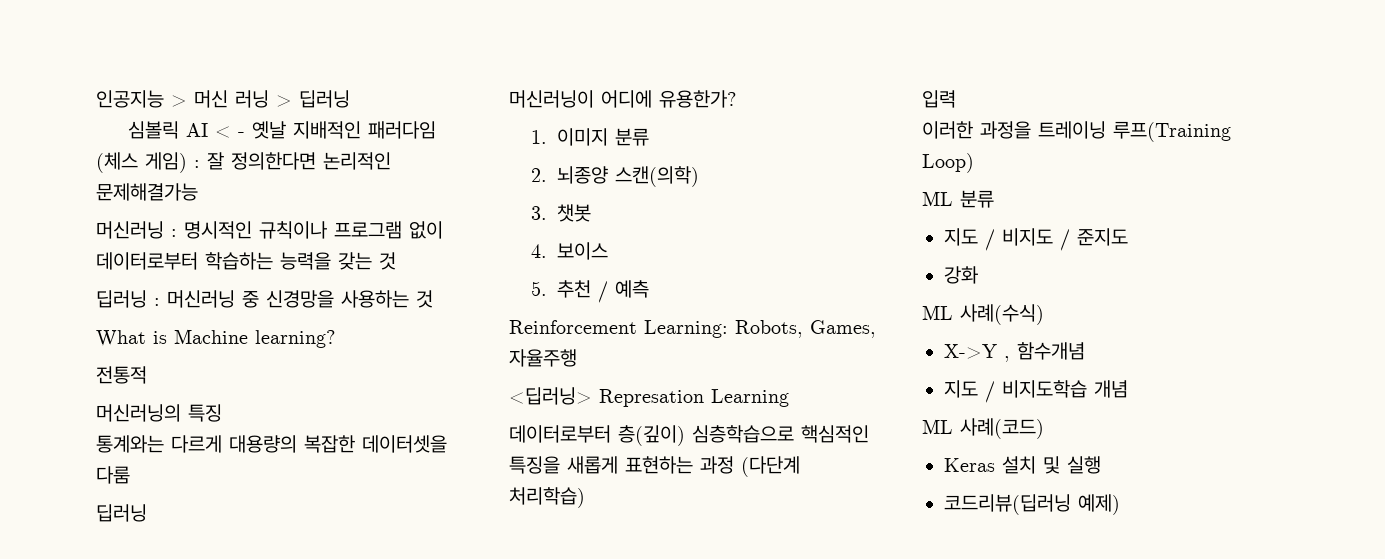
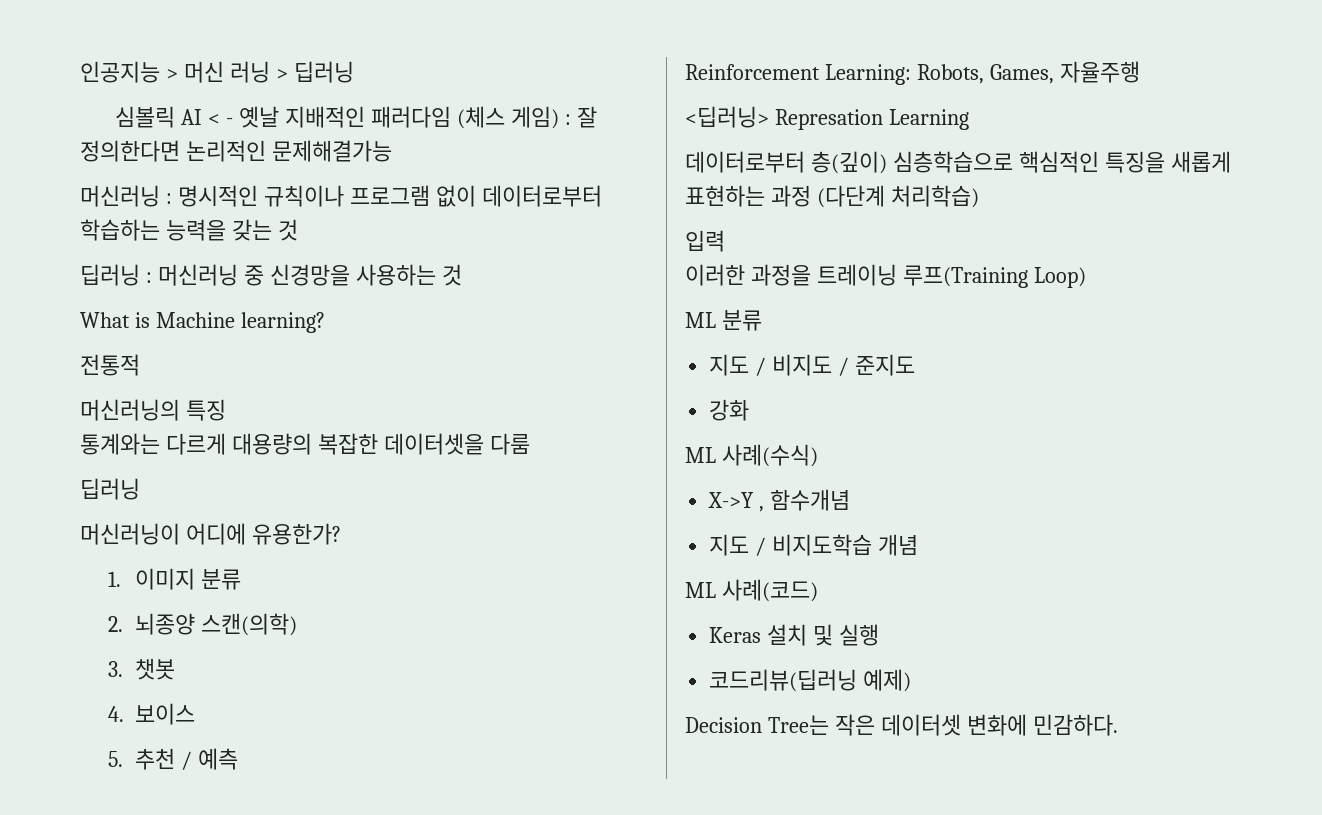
+ Decision Tree는 작은 데이터셋 변화에 민감하다.

